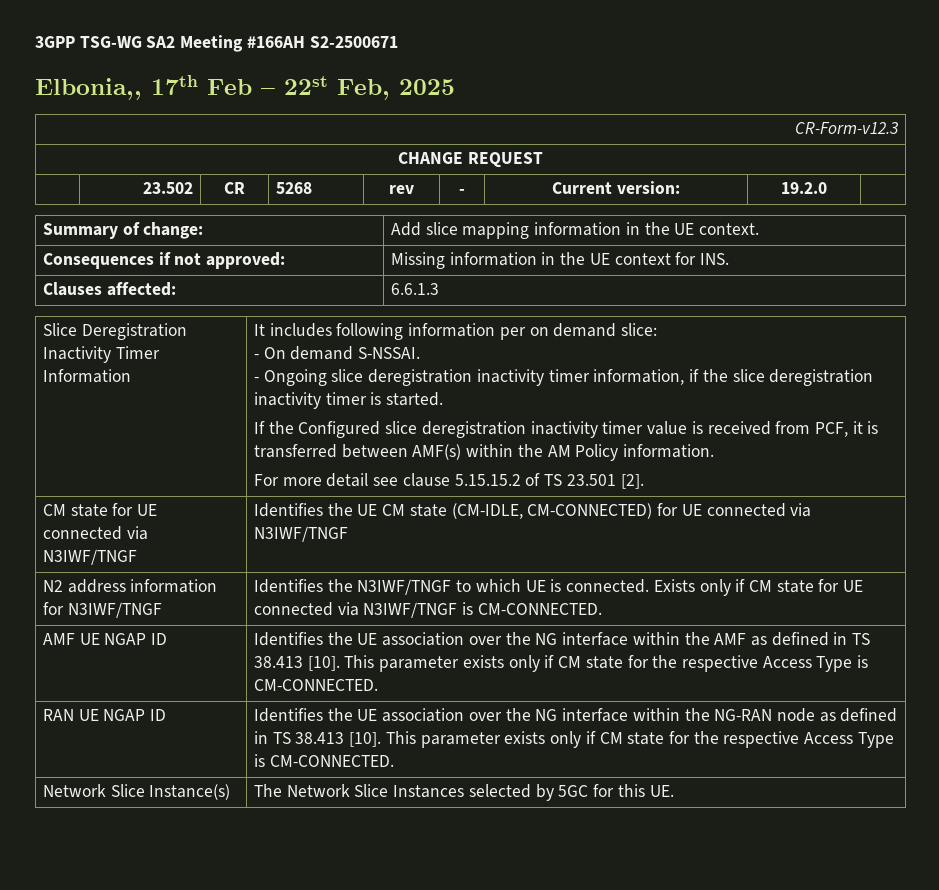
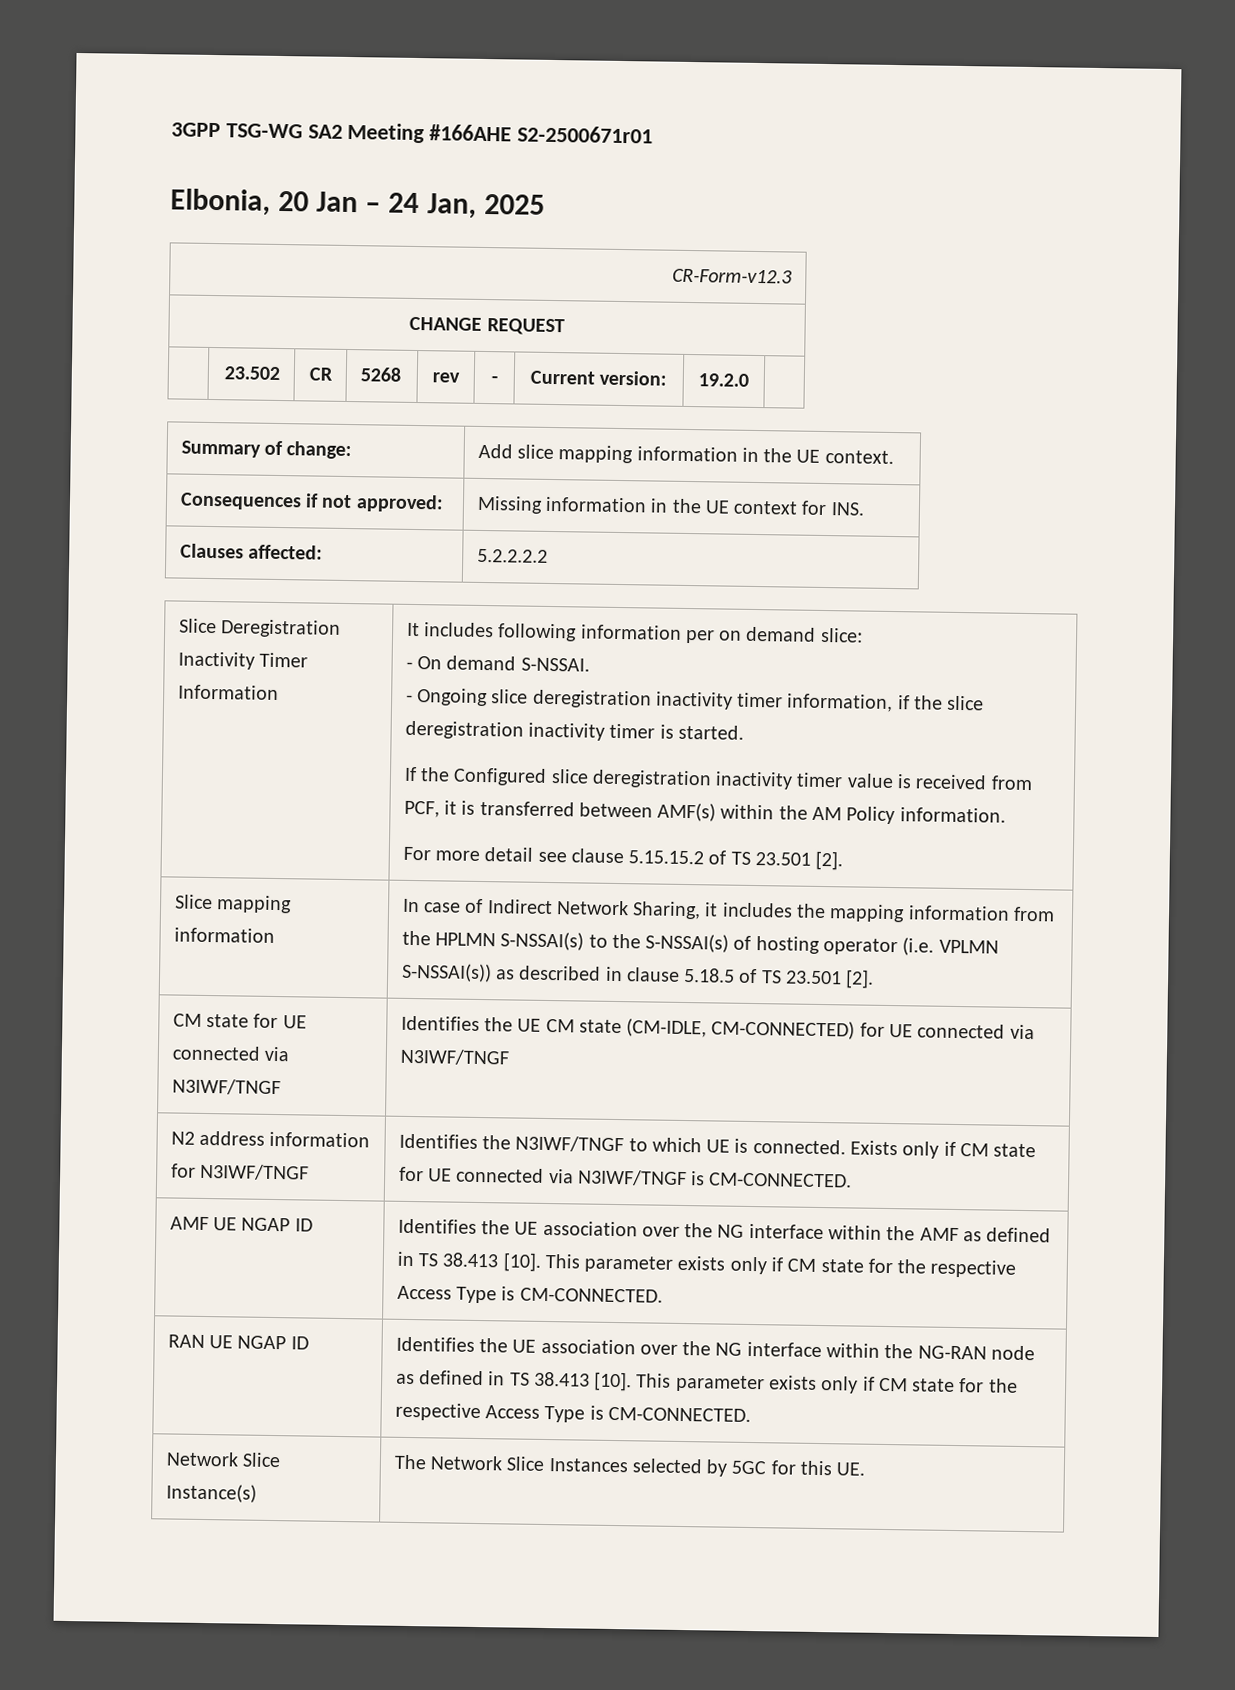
- 3GPP TSG-WG SA2 Meeting #166AH S2-2500671
- Elbonia,, 17th Feb – 22st Feb, 2025
+ 3GPP TSG-WG SA2 Meeting #166AHE S2-2500671r01
+ Elbonia, 20 Jan – 24 Jan, 2025
- Clauses affected: | 6.6.1.3
+ Clauses affected: | 5.2.2.2.2
+ Slice mapping information | In case of Indirect Network Sharing, it includes the mapping information from the HPLMN S-NSSAI(s) to the S-NSSAI(s) of hosting operator (i.e. VPLMN S-NSSAI(s)) as described in clause 5.18.5 of TS 23.501 [2].

